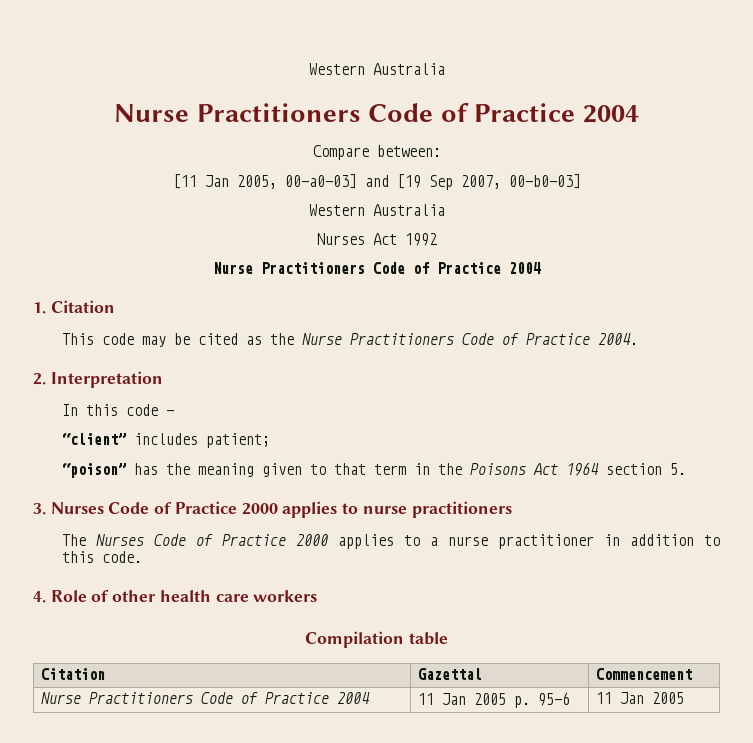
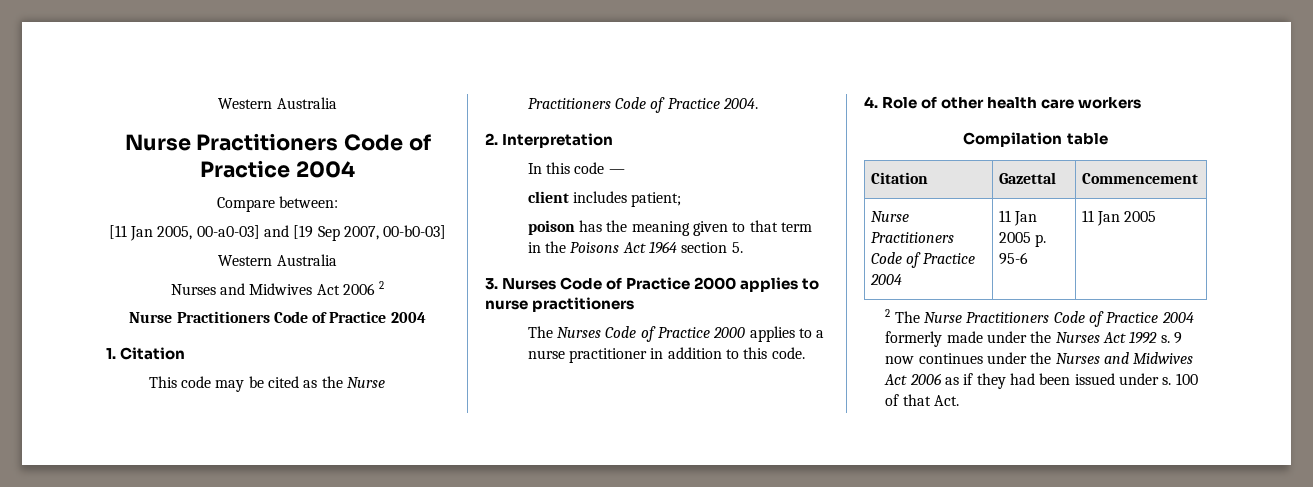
- Nurses Act 1992
+ Nurses and Midwives Act 2006 2
- “client” includes patient;
+ client includes patient;
- “poison” has the meaning given to that term in the Poisons Act 1964 section 5.
+ poison has the meaning given to that term in the Poisons Act 1964 section 5.
+ 2 The Nurse Practitioners Code of Practice 2004 formerly made under the Nurses Act 1992 s. 9 now continues under the Nurses and Midwives Act 2006 as if they had been issued under s. 100 of that Act.

